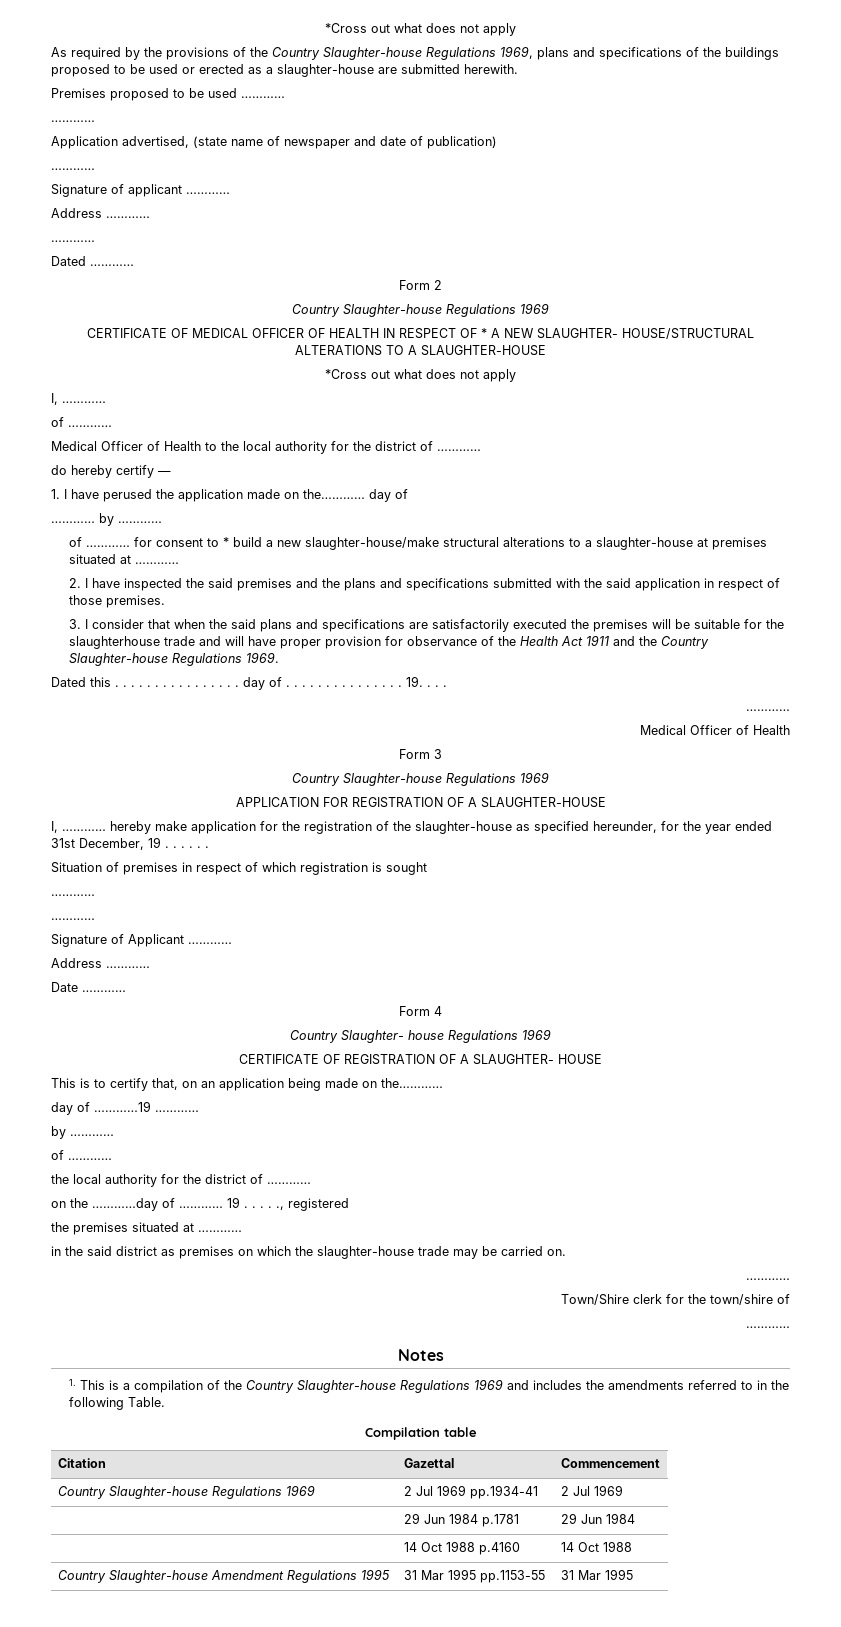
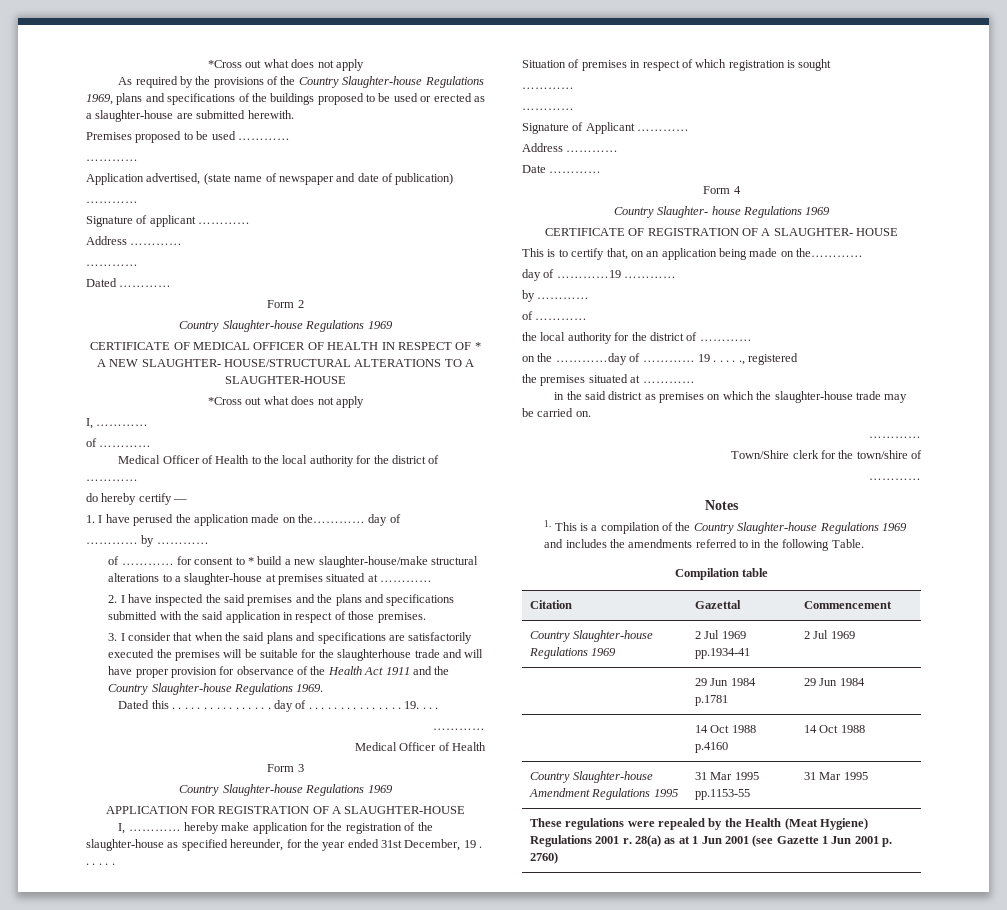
+ These regulations were repealed by the Health (Meat Hygiene) Regulations 2001 r. 28(a) as at 1 Jun 2001 (see Gazette 1 Jun 2001 p. 2760)

